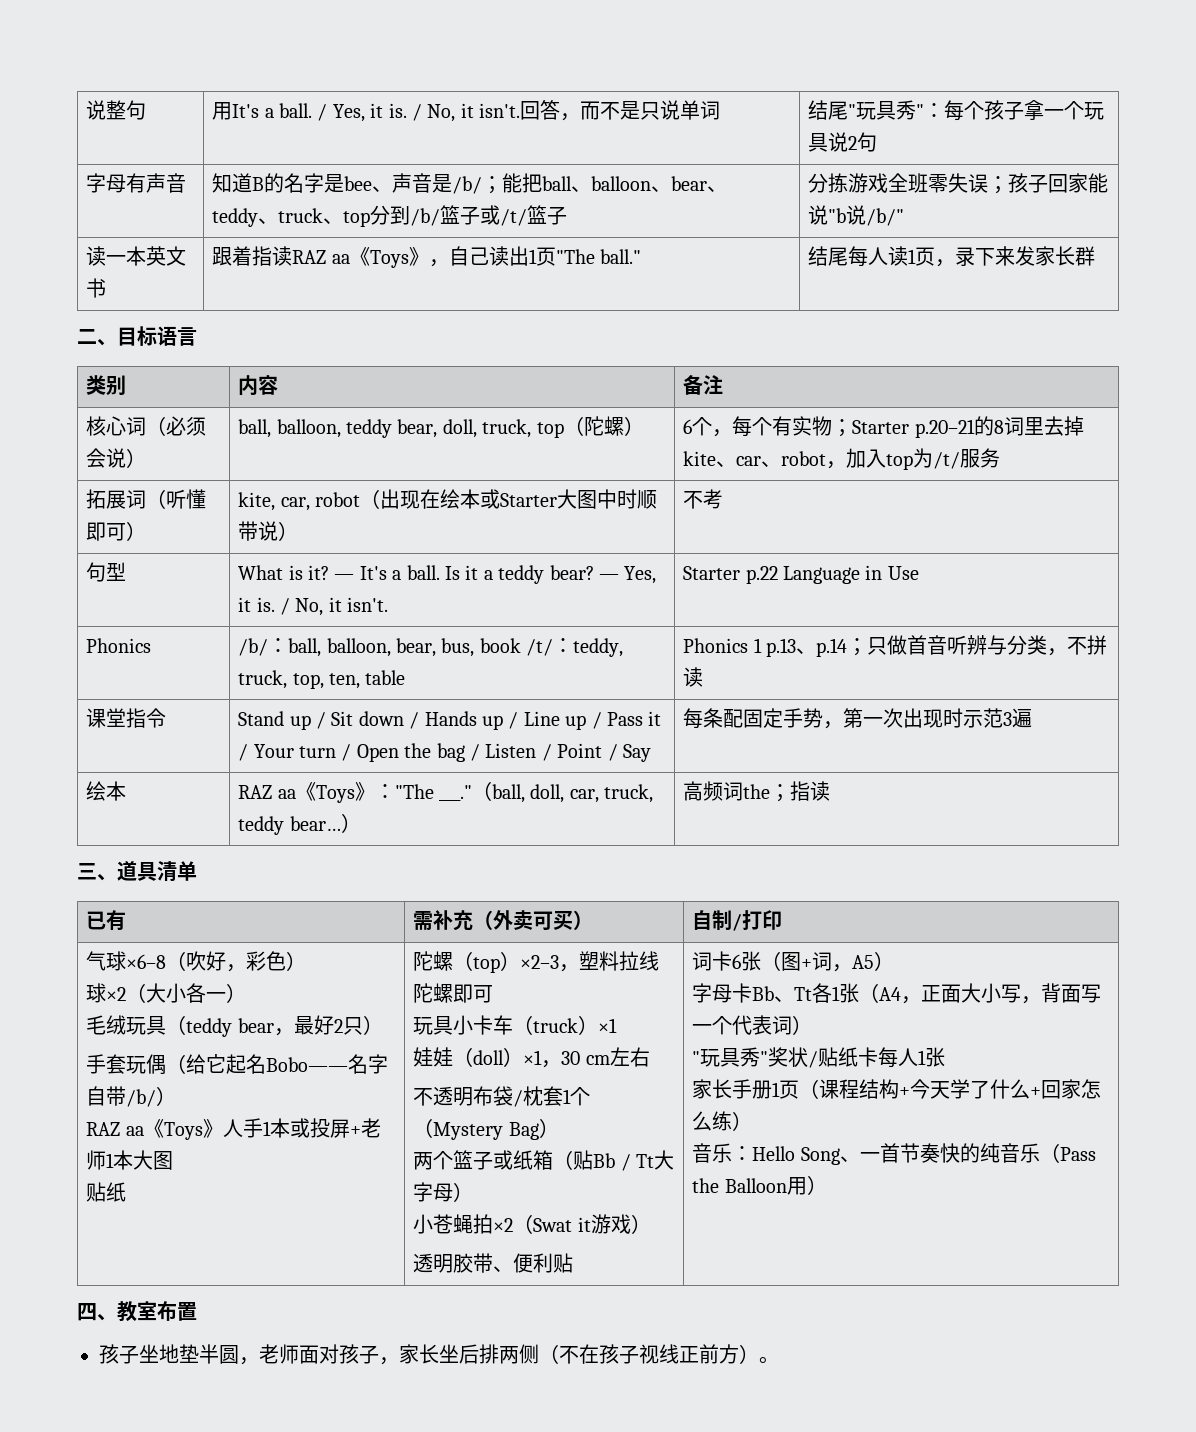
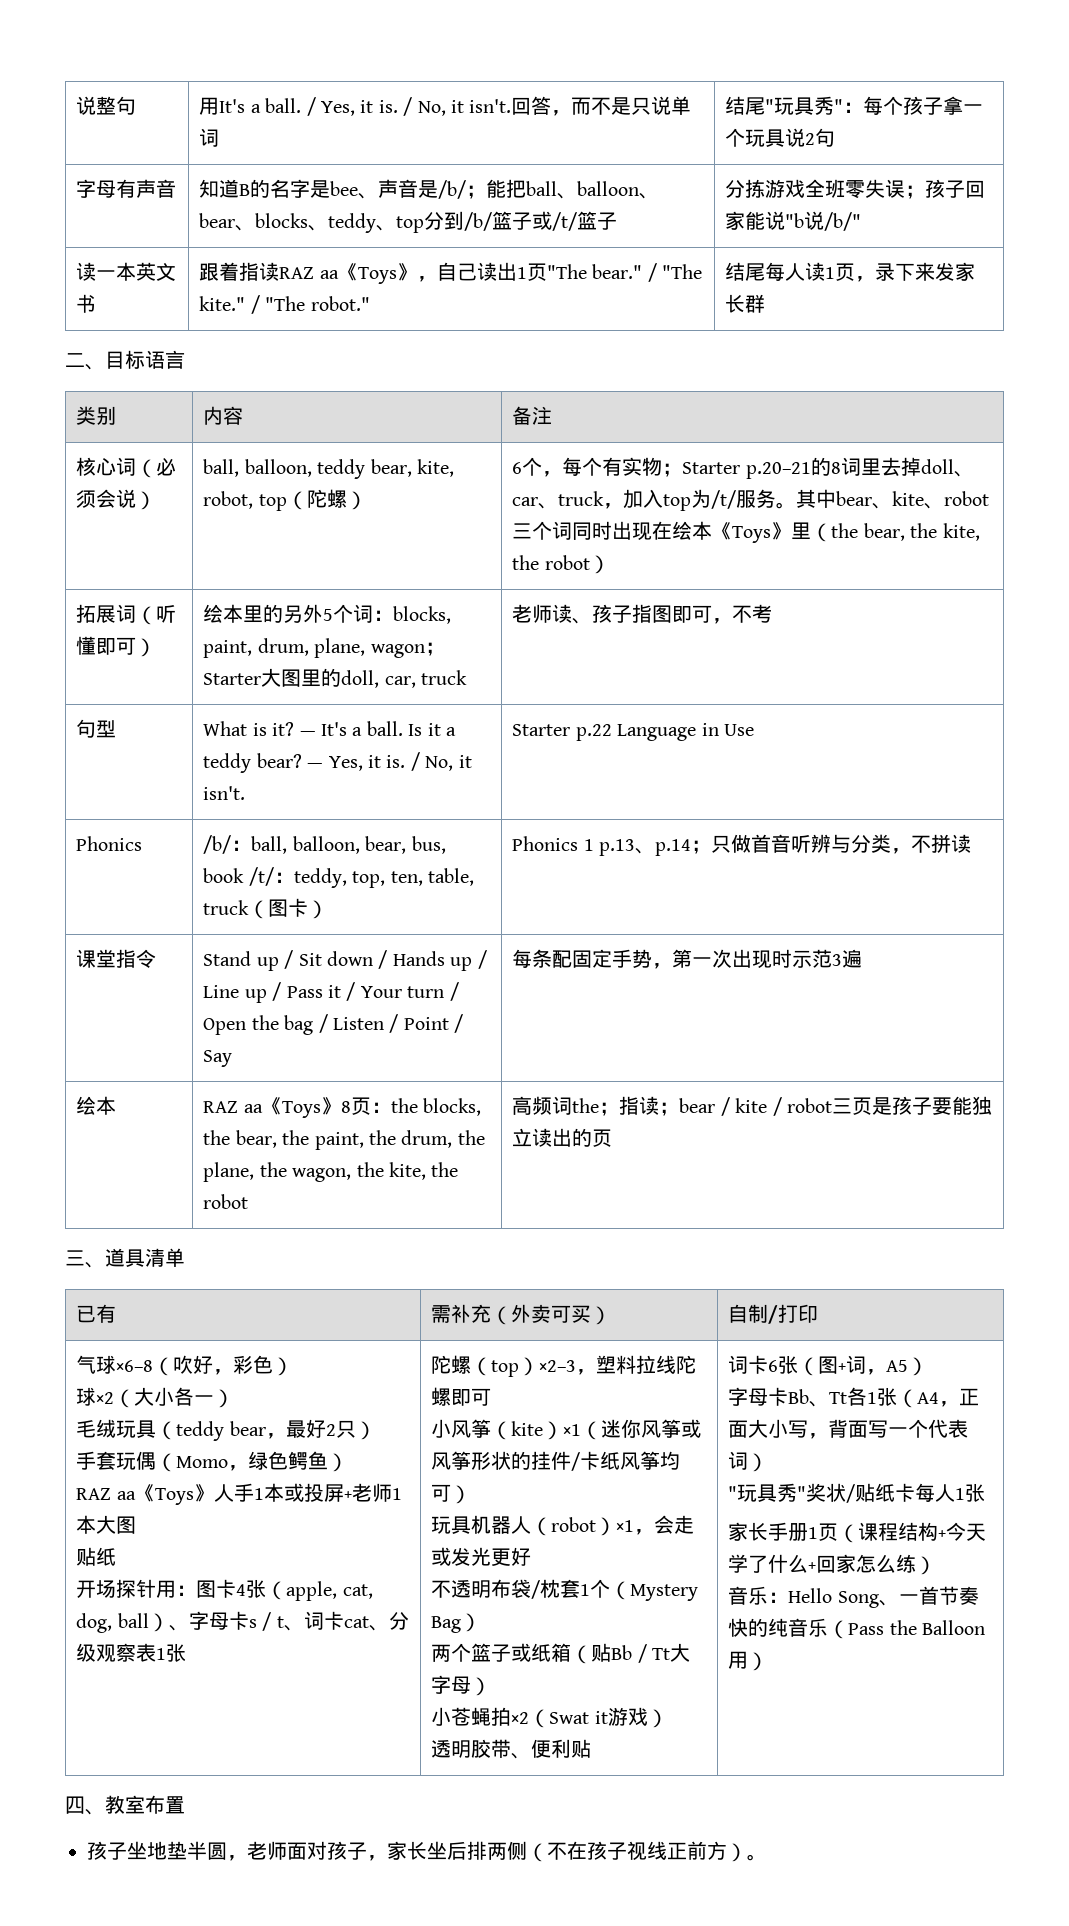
- 字母有声音 | 知道B的名字是bee、声音是/b/；能把ball、balloon、bear、teddy、truck、top分到/b/篮子或/t/篮子 | 分拣游戏全班零失误；孩子回家能说"b说/b/"
+ 字母有声音 | 知道B的名字是bee、声音是/b/；能把ball、balloon、bear、blocks、teddy、top分到/b/篮子或/t/篮子 | 分拣游戏全班零失误；孩子回家能说"b说/b/"
- 读一本英文书 | 跟着指读RAZ aa《Toys》，自己读出1页"The ball." | 结尾每人读1页，录下来发家长群
+ 读一本英文书 | 跟着指读RAZ aa《Toys》，自己读出1页"The bear." / "The kite." / "The robot." | 结尾每人读1页，录下来发家长群
- ball, balloon, teddy bear, doll, truck, top（陀螺）
+ ball, balloon, teddy bear, kite, robot, top（陀螺）
- 6个，每个有实物；Starter p.20–21的8词里去掉kite、car、robot，加入top为/t/服务
+ 6个，每个有实物；Starter p.20–21的8词里去掉doll、car、truck，加入top为/t/服务。其中bear、kite、robot三个词同时出现在绘本《Toys》里（the bear, the kite, the robot）
- 拓展词（听懂即可） | kite, car, robot（出现在绘本或Starter大图中时顺带说） | 不考
+ 拓展词（听懂即可） | 绘本里的另外5个词：blocks, paint, drum, plane, wagon；Starter大图里的doll, car, truck | 老师读、孩子指图即可，不考
- Phonics | /b/：ball, balloon, bear, bus, book /t/：teddy, truck, top, ten, table | Phonics 1 p.13、p.14；只做首音听辨与分类，不拼读
+ Phonics | /b/：ball, balloon, bear, bus, book /t/：teddy, top, ten, table, truck（图卡） | Phonics 1 p.13、p.14；只做首音听辨与分类，不拼读
- 绘本 | RAZ aa《Toys》："The ___."（ball, doll, car, truck, teddy bear…） | 高频词the；指读
+ 绘本 | RAZ aa《Toys》8页：the blocks, the bear, the paint, the drum, the plane, the wagon, the kite, the robot | 高频词the；指读；bear / kite / robot三页是孩子要能独立读出的页
- 手套玩偶（给它起名Bobo——名字自带/b/）
+ 手套玩偶（Momo，绿色鳄鱼）
+ 开场探针用：图卡4张（apple, cat, dog, ball）、字母卡s / t、词卡cat、分级观察表1张
- 玩具小卡车（truck）×1
- 娃娃（doll）×1，30 cm左右
+ 小风筝（kite）×1（迷你风筝或风筝形状的挂件/卡纸风筝均可）
+ 玩具机器人（robot）×1，会走或发光更好

